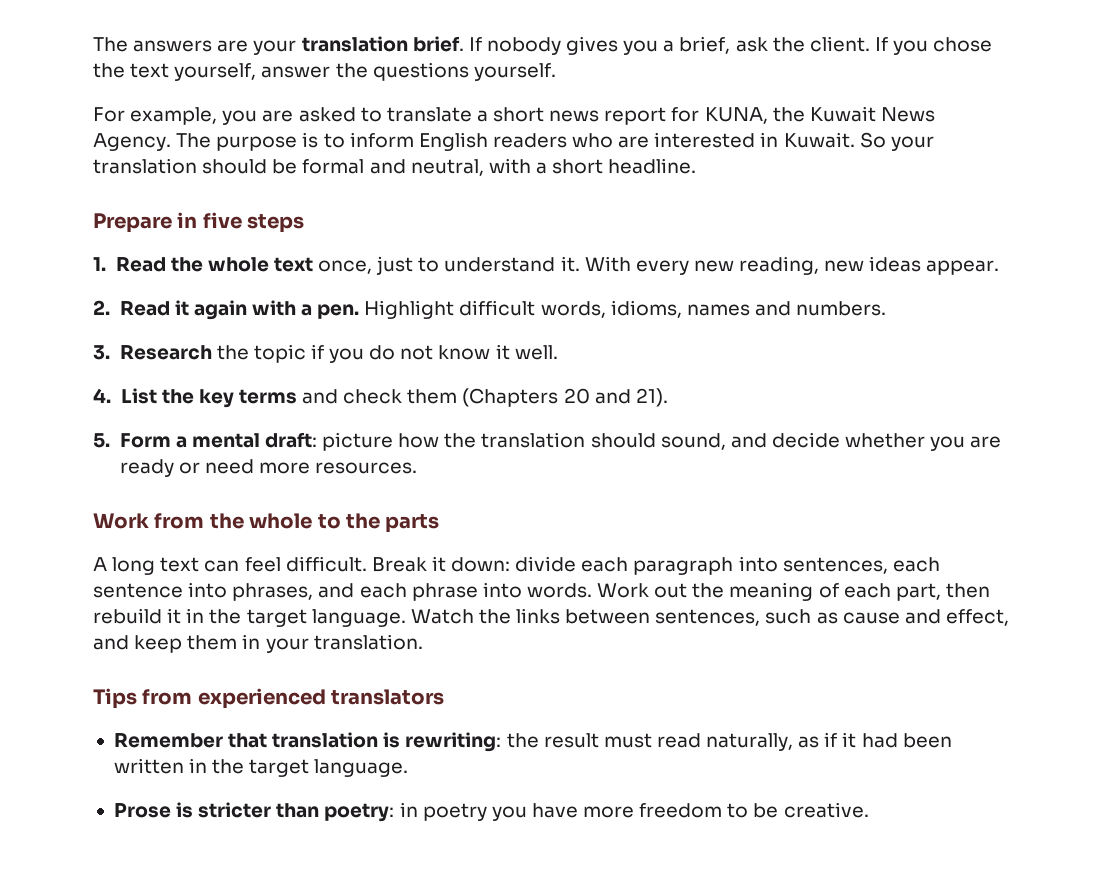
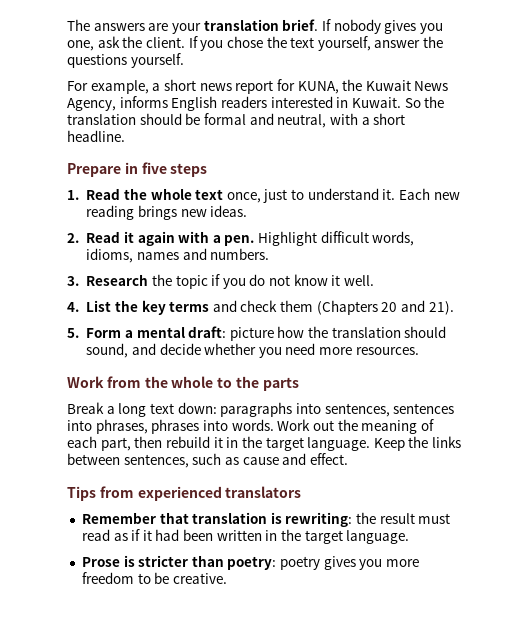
- If nobody gives you a brief, ask the client.
+ If nobody gives you one, ask the client.
- For example, you are asked to translate a short news report for KUNA, the Kuwait News Agency. The purpose is to inform English readers who are interested in Kuwait.
+ For example, a short news report for KUNA, the Kuwait News Agency, informs English readers interested in Kuwait.
- So your translation should be formal and neutral, with a short headline.
+ So the translation should be formal and neutral, with a short headline.
- With every new reading, new ideas appear.
+ Each new reading brings new ideas.
- 5. Form a mental draft: picture how the translation should sound, and decide whether you are ready or need more resources.
+ 5. Form a mental draft: picture how the translation should sound, and decide whether you need more resources.
- A long text can feel difficult. Break it down: divide each paragraph into sentences, each sentence into phrases, and each phrase into words.
+ Break a long text down: paragraphs into sentences, sentences into phrases, phrases into words.
- Watch the links between sentences, such as cause and effect, and keep them in your translation.
+ Keep the links between sentences, such as cause and effect.
- Remember that translation is rewriting: the result must read naturally, as if it had been written in the target language.
+ Remember that translation is rewriting: the result must read as if it had been written in the target language.
- Prose is stricter than poetry: in poetry you have more freedom to be creative.
+ Prose is stricter than poetry: poetry gives you more freedom to be creative.

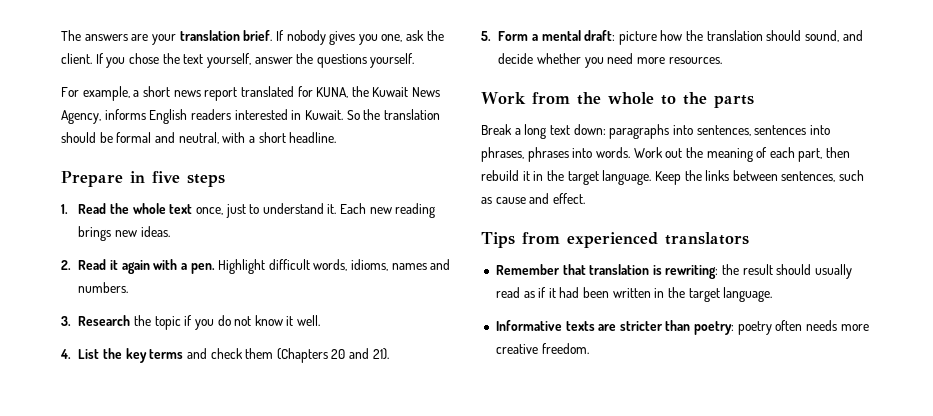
- For example, a short news report for KUNA, the Kuwait News Agency, informs English readers interested in Kuwait.
+ For example, a short news report translated for KUNA, the Kuwait News Agency, informs English readers interested in Kuwait.
- Remember that translation is rewriting: the result must read as if it had been written in the target language.
+ Remember that translation is rewriting: the result should usually read as if it had been written in the target language.
- Prose is stricter than poetry: poetry gives you more freedom to be creative.
+ Informative texts are stricter than poetry: poetry often needs more creative freedom.

